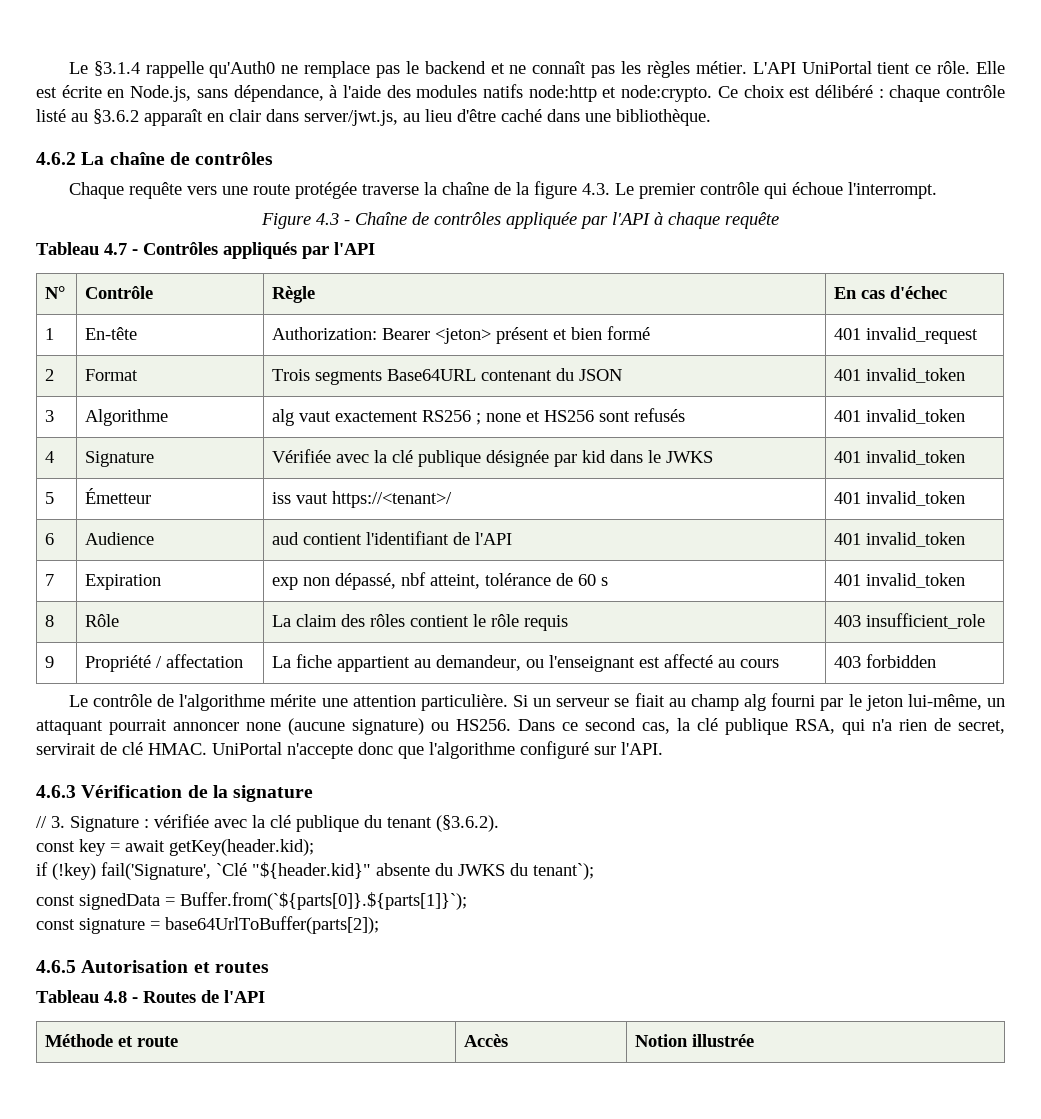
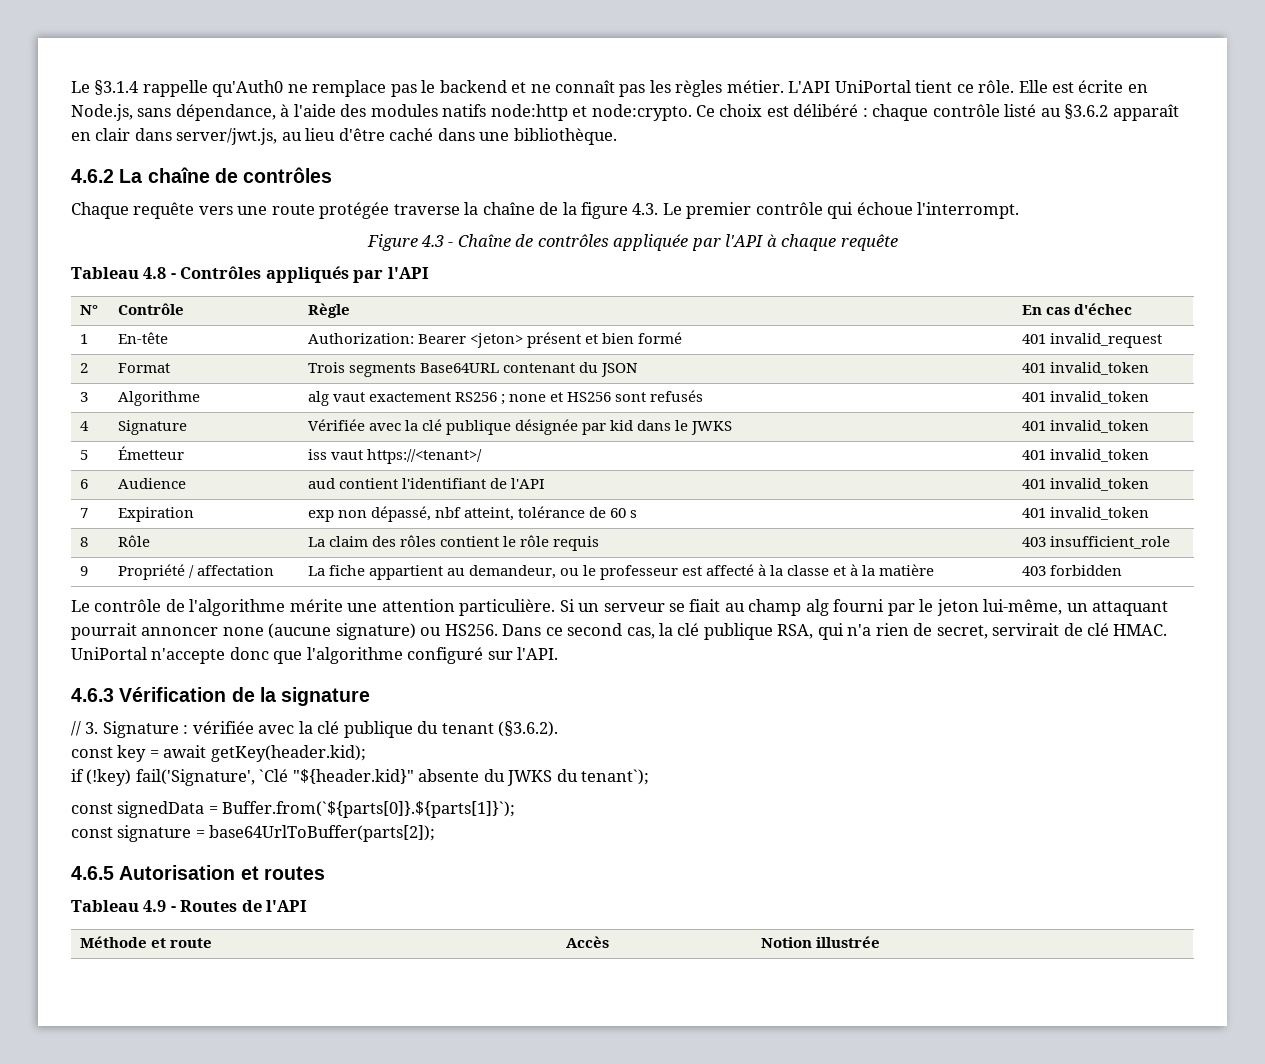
- Tableau 4.7 - Contrôles appliqués par l'API
+ Tableau 4.8 - Contrôles appliqués par l'API
- 9 | Propriété / affectation | La fiche appartient au demandeur, ou l'enseignant est affecté au cours | 403 forbidden
+ 9 | Propriété / affectation | La fiche appartient au demandeur, ou le professeur est affecté à la classe et à la matière | 403 forbidden
- Tableau 4.8 - Routes de l'API
+ Tableau 4.9 - Routes de l'API

